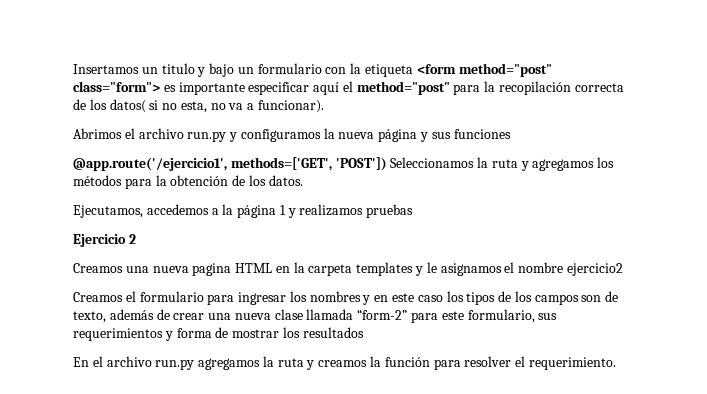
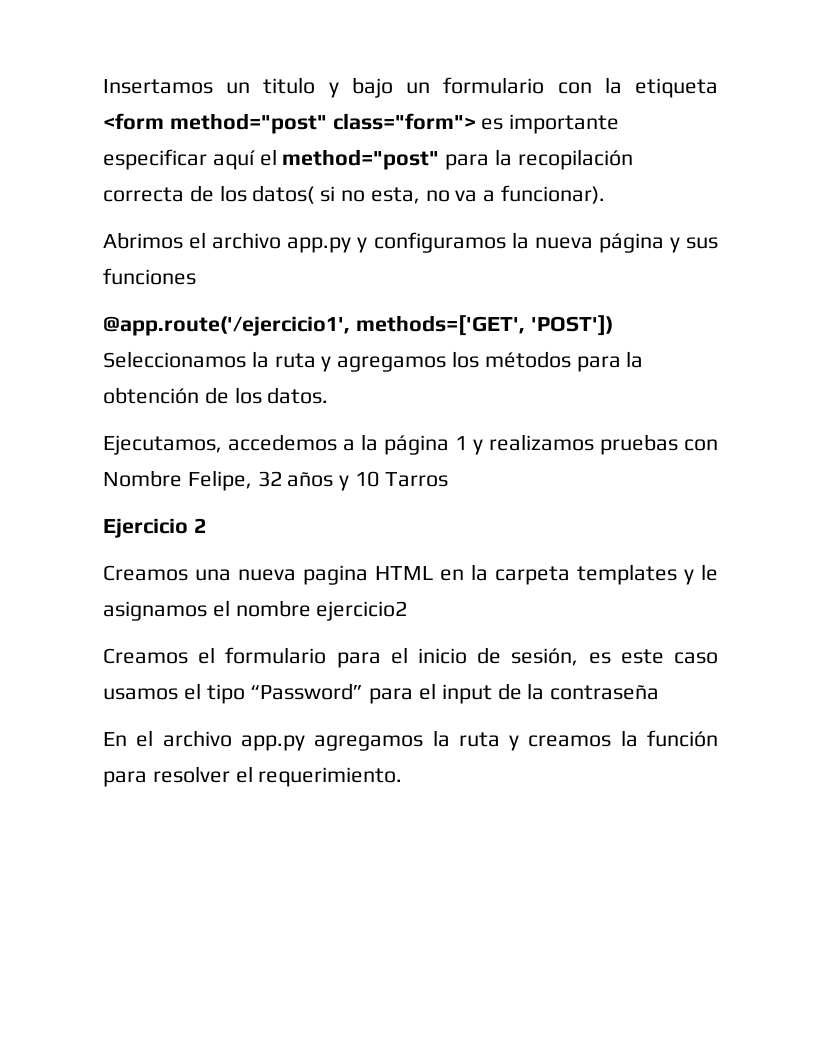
- Abrimos el archivo run.py y configuramos la nueva página y sus funciones
+ Abrimos el archivo app.py y configuramos la nueva página y sus funciones
- Ejecutamos, accedemos a la página 1 y realizamos pruebas
+ Ejecutamos, accedemos a la página 1 y realizamos pruebas con Nombre Felipe, 32 años y 10 Tarros
- Creamos el formulario para ingresar los nombres y en este caso los tipos de los campos son de texto, además de crear una nueva clase llamada “form-2” para este formulario, sus requerimientos y forma de mostrar los resultados
+ Creamos el formulario para el inicio de sesión, es este caso usamos el tipo “Password” para el input de la contraseña
- En el archivo run.py agregamos la ruta y creamos la función para resolver el requerimiento.
+ En el archivo app.py agregamos la ruta y creamos la función para resolver el requerimiento.

